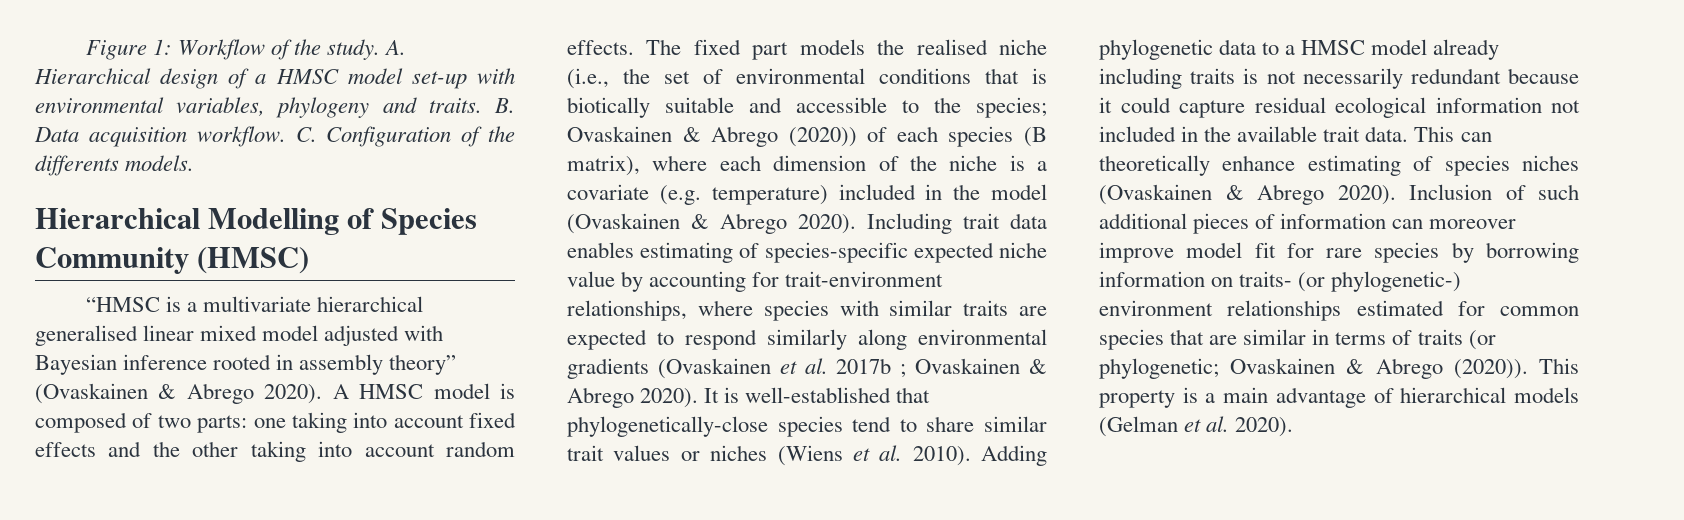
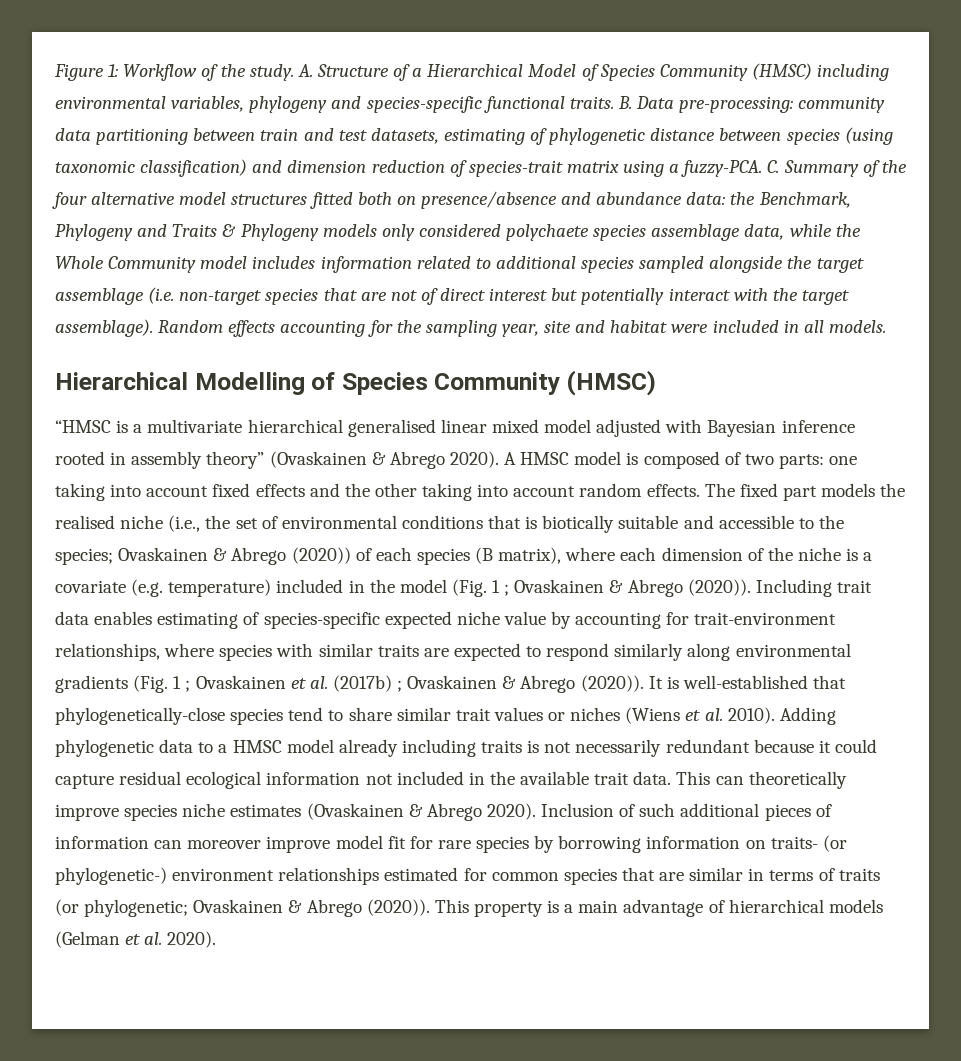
- A. Hierarchical design of a HMSC model set-up with environmental variables, phylogeny and traits.
+ A. Structure of a Hierarchical Model of Species Community (HMSC) including environmental variables, phylogeny and species-specific functional traits.
- B. Data acquisition workflow. C. Configuration of the differents models.
+ B. Data pre-processing: community data partitioning between train and test datasets, estimating of phylogenetic distance between species (using taxonomic classification) and dimension reduction of species-trait matrix using a fuzzy-PCA. C. Summary of the four alternative model structures fitted both on presence/absence and abundance data: the Benchmark, Phylogeny and Traits & Phylogeny models only considered polychaete species assemblage data, while the Whole Community model includes information related to additional species sampled alongside the target assemblage (i.e. non-target species that are not of direct interest but potentially interact with the target assemblage). Random effects accounting for the sampling year, site and habitat were included in all models.
- The fixed part models the realised niche (i.e., the set of environmental conditions that is biotically suitable and accessible to the species; Ovaskainen & Abrego (2020)) of each species (B matrix), where each dimension of the niche is a covariate (e.g. temperature) included in the model (Ovaskainen & Abrego 2020).
+ The fixed part models the realised niche (i.e., the set of environmental conditions that is biotically suitable and accessible to the species; Ovaskainen & Abrego (2020)) of each species (B matrix), where each dimension of the niche is a covariate (e.g. temperature) included in the model (Fig. 1 ; Ovaskainen & Abrego (2020)).
- Including trait data enables estimating of species-specific expected niche value by accounting for trait-environment relationships, where species with similar traits are expected to respond similarly along environmental gradients (Ovaskainen et al. 2017b ; Ovaskainen & Abrego 2020).
+ Including trait data enables estimating of species-specific expected niche value by accounting for trait-environment relationships, where species with similar traits are expected to respond similarly along environmental gradients (Fig. 1 ; Ovaskainen et al. (2017b) ; Ovaskainen & Abrego (2020)).
- This can theoretically enhance estimating of species niches (Ovaskainen & Abrego 2020).
+ This can theoretically improve species niche estimates (Ovaskainen & Abrego 2020).

